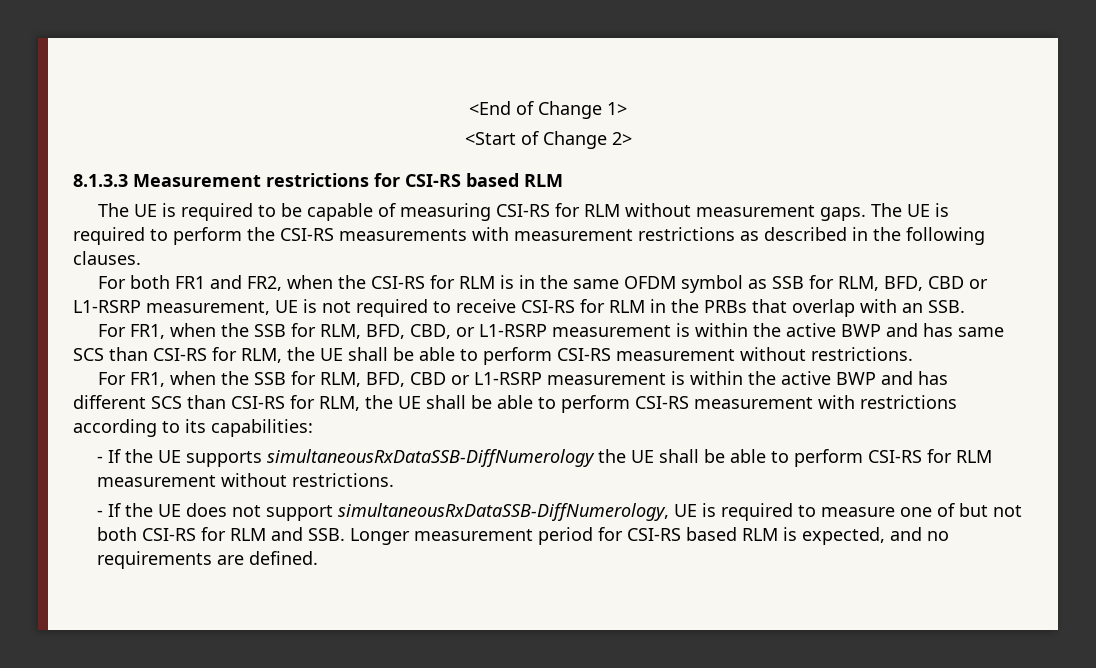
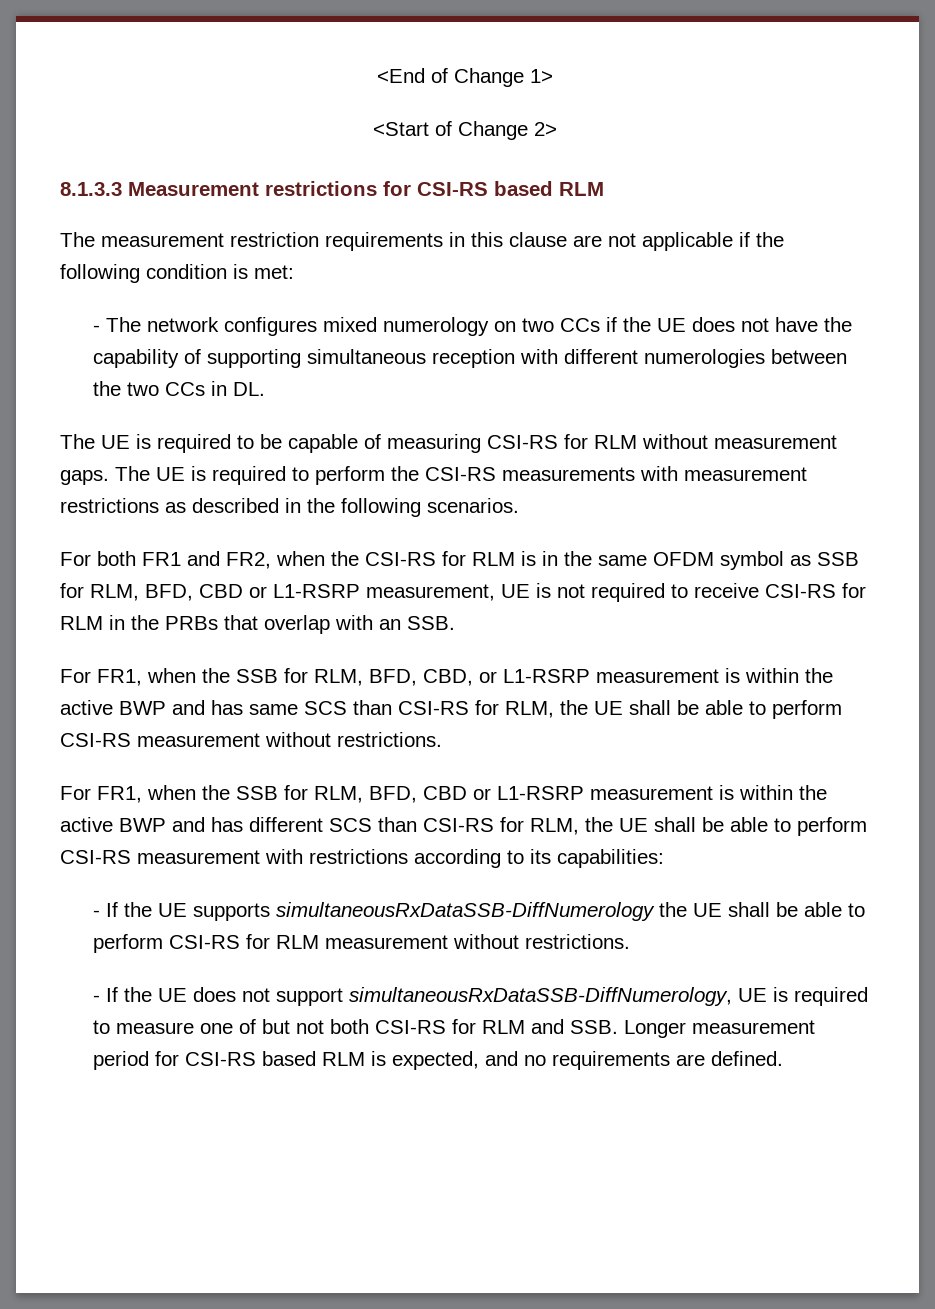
+ The measurement restriction requirements in this clause are not applicable if the following condition is met:
+ - The network configures mixed numerology on two CCs if the UE does not have the capability of supporting simultaneous reception with different numerologies between the two CCs in DL.
- The UE is required to perform the CSI-RS measurements with measurement restrictions as described in the following clauses.
+ The UE is required to perform the CSI-RS measurements with measurement restrictions as described in the following scenarios.

